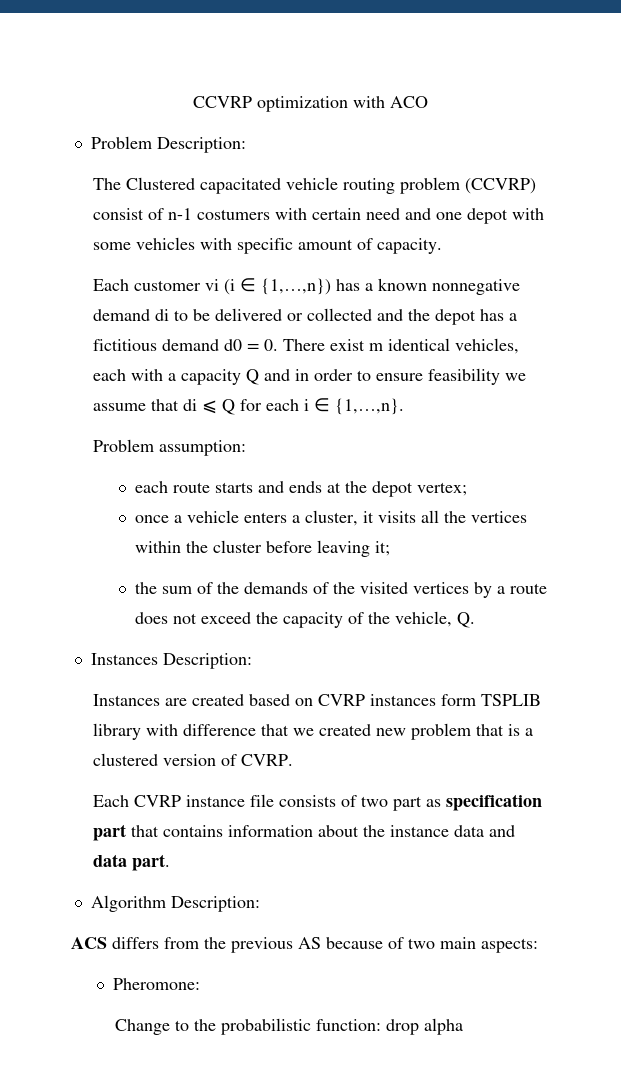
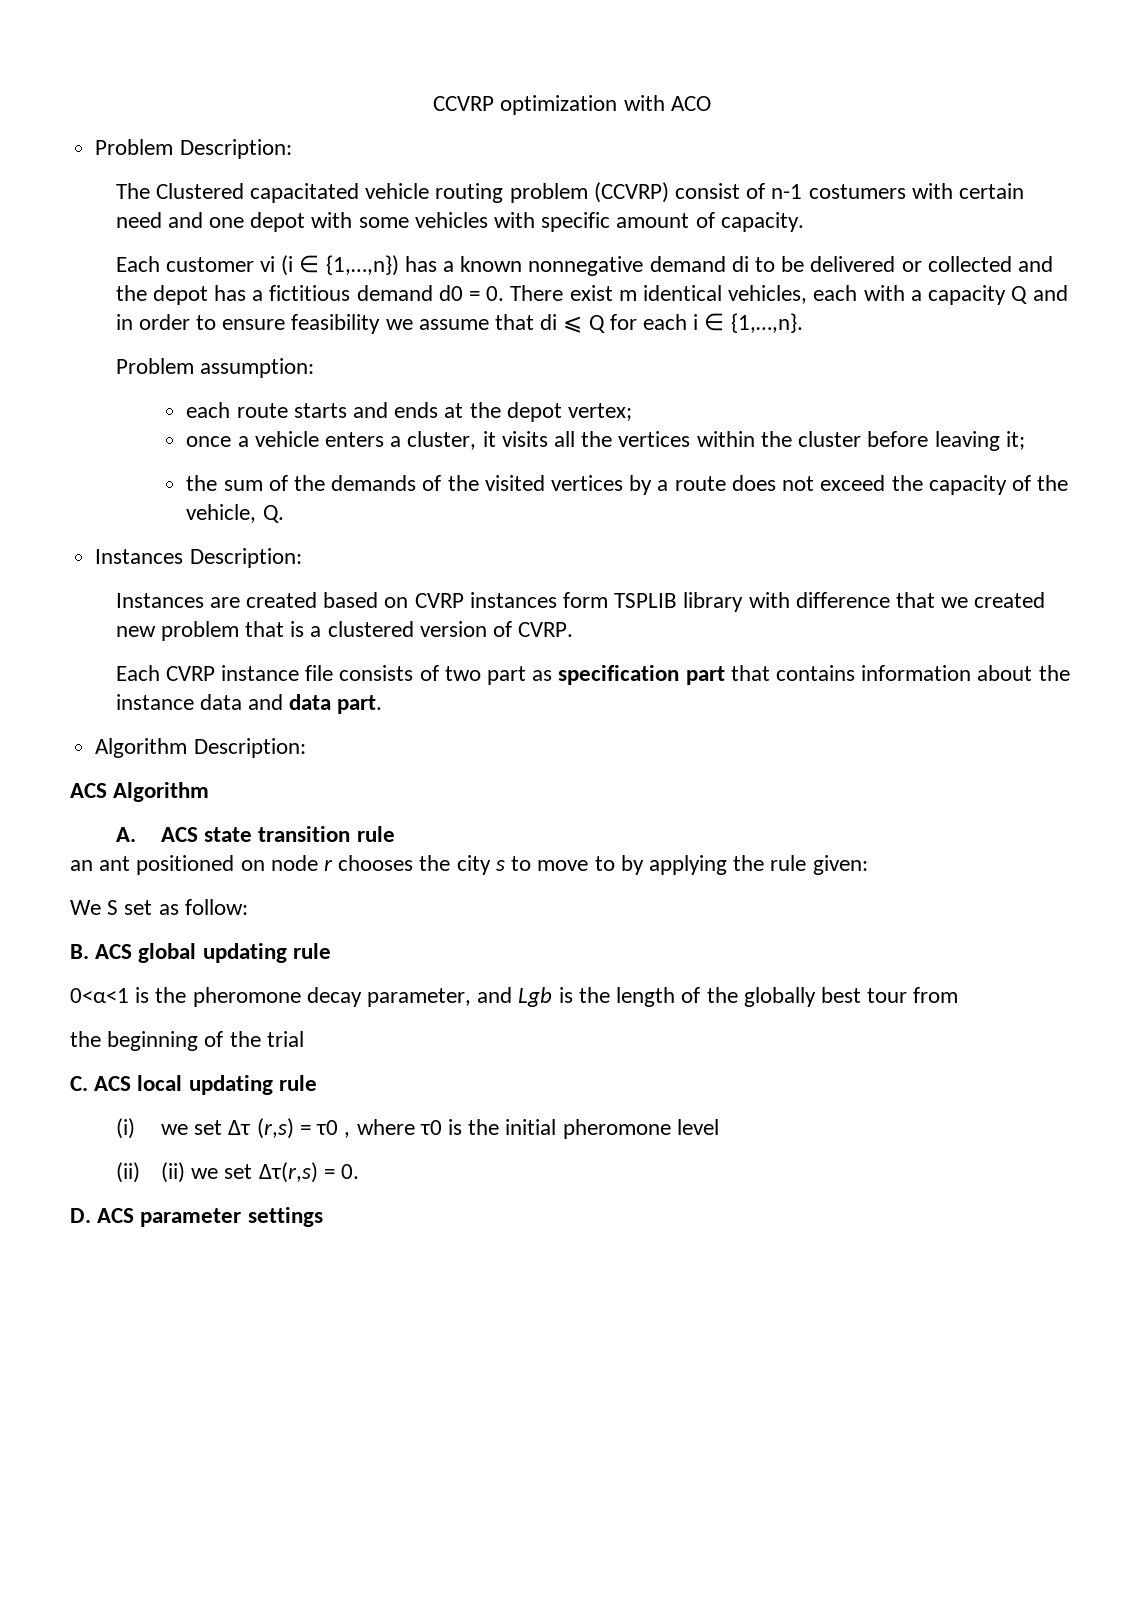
- ACS differs from the previous AS because of two main aspects:
- Pheromone:
- Change to the probabilistic function: drop alpha
+ ACS Algorithm
+ A. ACS state transition rule
+ an ant positioned on node r chooses the city s to move to by applying the rule given:
+ We S set as follow:
+ B. ACS global updating rule
+ 0<α<1 is the pheromone decay parameter, and Lgb is the length of the globally best tour from
+ the beginning of the trial
+ C. ACS local updating rule
+ (i) we set Δτ (r,s) = τ0 , where τ0 is the initial pheromone level
+ (ii) (ii) we set Δτ(r,s) = 0.
+ D. ACS parameter settings

